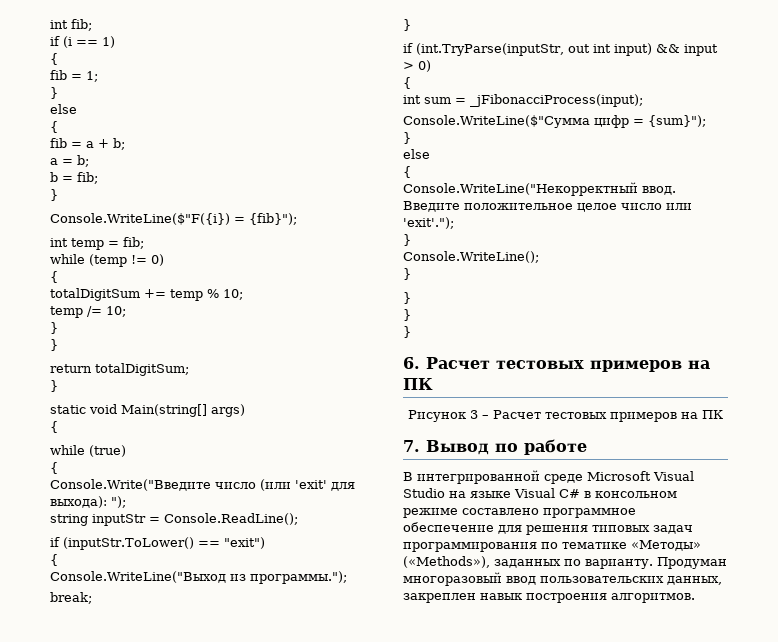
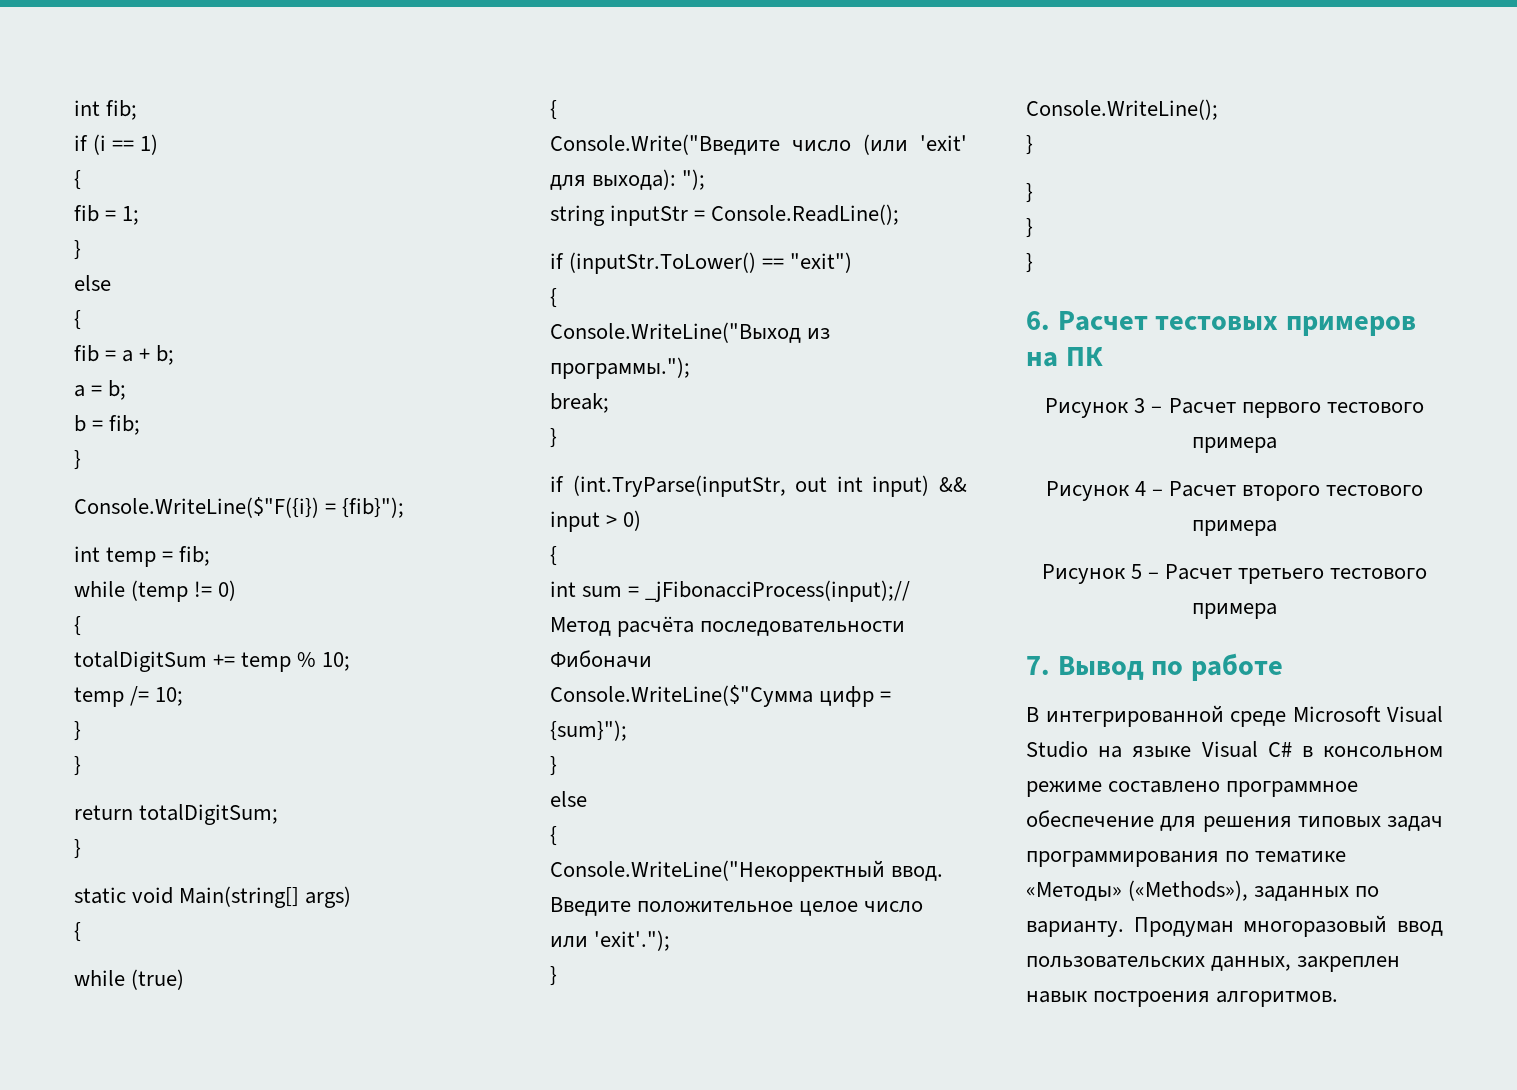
- int sum = _jFibonacciProcess(input);
+ int sum = _jFibonacciProcess(input);// Метод расчёта последовательности Фибоначи
- Рисунок 3 – Расчет тестовых примеров на ПК
+ Рисунок 3 – Расчет первого тестового примера
+ Рисунок 4 – Расчет второго тестового примера
+ Рисунок 5 – Расчет третьего тестового примера

